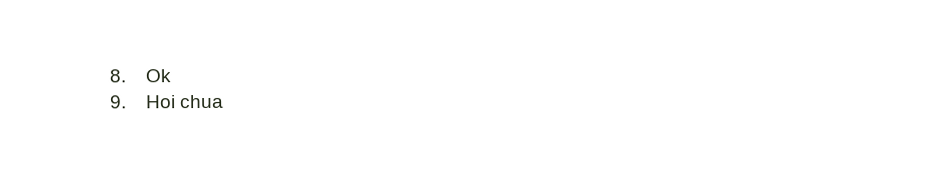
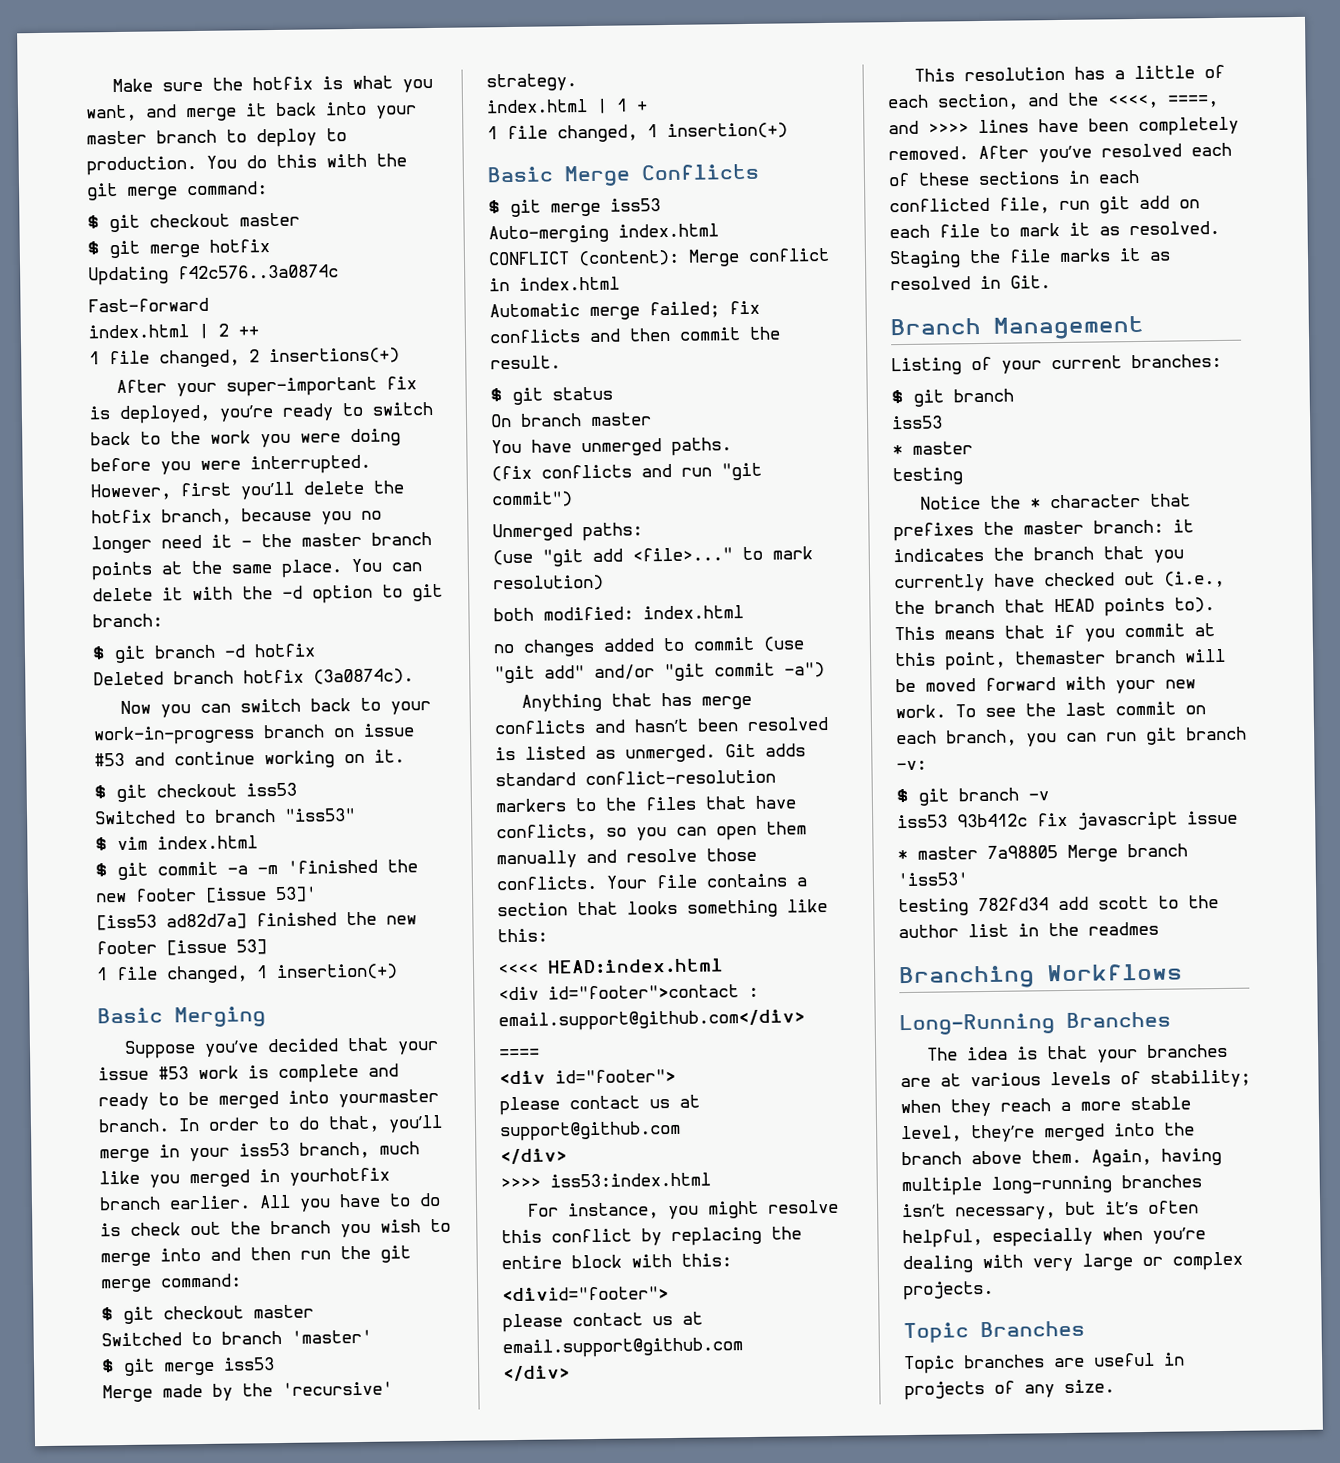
- 8. Ok
- 9. Hoi chua
+ Make sure the hotfix is what you want, and merge it back into your master branch to deploy to production. You do this with the git merge command:
+ $ git checkout master
+ $ git merge hotfix
+ Updating f42c576..3a0874c
+ Fast-forward
+ index.html | 2 ++
+ 1 file changed, 2 insertions(+)
+ After your super-important fix is deployed, you’re ready to switch back to the work you were doing before you were interrupted. However, first you’ll delete the hotfix branch, because you no longer need it – the master branch points at the same place. You can delete it with the -d option to git branch:
+ $ git branch -d hotfix
+ Deleted branch hotfix (3a0874c).
+ Now you can switch back to your work-in-progress branch on issue #53 and continue working on it.
+ $ git checkout iss53
+ Switched to branch "iss53"
+ $ vim index.html
+ $ git commit -a -m 'finished the new footer [issue 53]'
+ [iss53 ad82d7a] finished the new footer [issue 53]
+ 1 file changed, 1 insertion(+)
+ Basic Merging
+ Suppose you’ve decided that your issue #53 work is complete and ready to be merged into yourmaster branch. In order to do that, you’ll merge in your iss53 branch, much like you merged in yourhotfix branch earlier. All you have to do is check out the branch you wish to merge into and then run the git merge command:
+ $ git checkout master
+ Switched to branch 'master'
+ $ git merge iss53
+ Merge made by the 'recursive' strategy.
+ index.html | 1 +
+ 1 file changed, 1 insertion(+)
+ Basic Merge Conflicts
+ $ git merge iss53
+ Auto-merging index.html
+ CONFLICT (content): Merge conflict in index.html
+ Automatic merge failed; fix conflicts and then commit the result.
+ $ git status
+ On branch master
+ You have unmerged paths.
+ (fix conflicts and run "git commit")
+ Unmerged paths:
+ (use "git add <file>..." to mark resolution)
+ both modified: index.html
+ no changes added to commit (use "git add" and/or "git commit -a")
+ Anything that has merge conflicts and hasn’t been resolved is listed as unmerged. Git adds standard conflict-resolution markers to the files that have conflicts, so you can open them manually and resolve those conflicts. Your file contains a section that looks something like this:
+ <<<< HEAD:index.html
+ <div id="footer">contact : email.support@github.com</div>
+ ====
+ <div id="footer">
+ please contact us at support@github.com
+ </div>
+ >>>> iss53:index.html
+ For instance, you might resolve this conflict by replacing the entire block with this:
+ <divid="footer">
+ please contact us at email.support@github.com
+ </div>
+ This resolution has a little of each section, and the <<<<, ====, and >>>> lines have been completely removed. After you’ve resolved each of these sections in each conflicted file, run git add on each file to mark it as resolved. Staging the file marks it as resolved in Git.
+ Branch Management
+ Listing of your current branches:
+ $ git branch
+ iss53
+ * master
+ testing
+ Notice the * character that prefixes the master branch: it indicates the branch that you currently have checked out (i.e., the branch that HEAD points to). This means that if you commit at this point, themaster branch will be moved forward with your new work. To see the last commit on each branch, you can run git branch -v:
+ $ git branch -v
+ iss53 93b412c fix javascript issue
+ * master 7a98805 Merge branch 'iss53'
+ testing 782fd34 add scott to the author list in the readmes
+ Branching Workflows
+ Long-Running Branches
+ The idea is that your branches are at various levels of stability; when they reach a more stable level, they’re merged into the branch above them. Again, having multiple long-running branches isn’t necessary, but it’s often helpful, especially when you’re dealing with very large or complex projects.
+ Topic Branches
+ Topic branches are useful in projects of any size.

